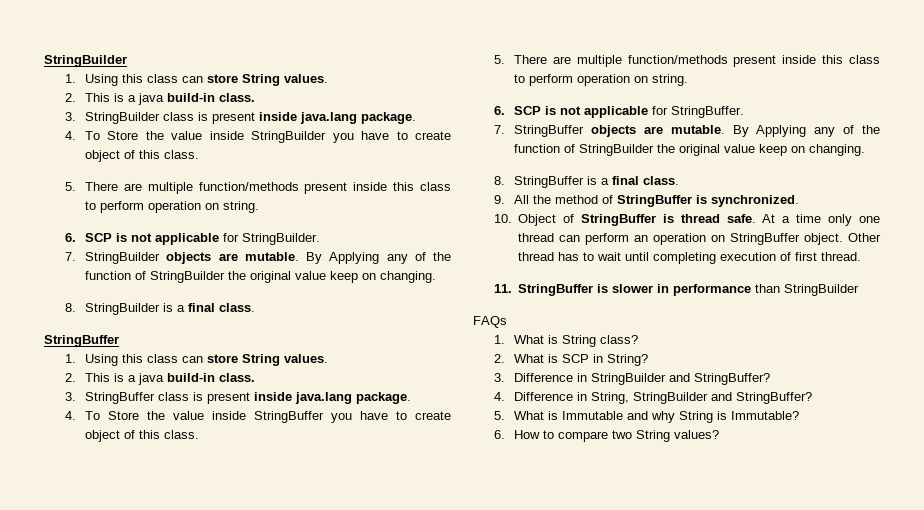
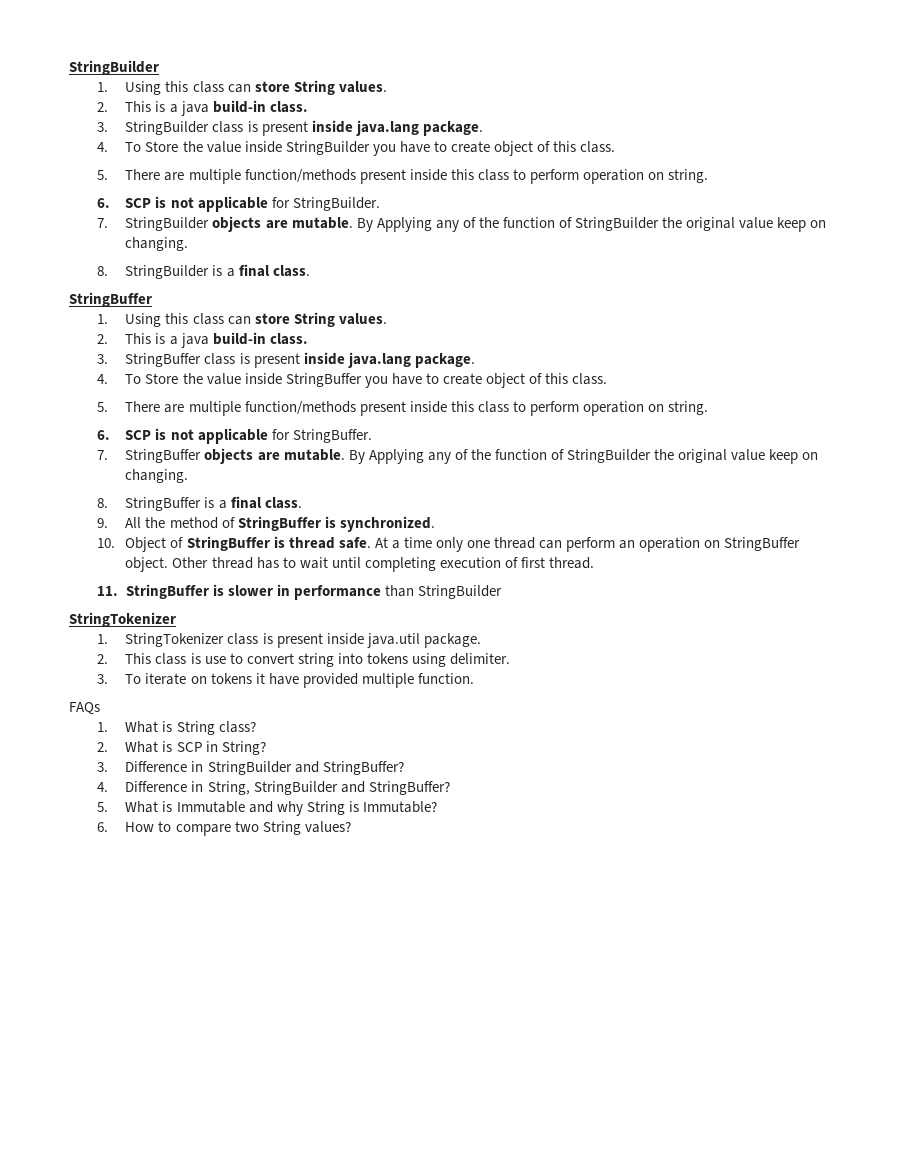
  11. StringBuffer is slower in performance than StringBuilder
+ StringTokenizer
+ 1. StringTokenizer class is present inside java.util package.
+ 2. This class is use to convert string into tokens using delimiter.
+ 3. To iterate on tokens it have provided multiple function.

